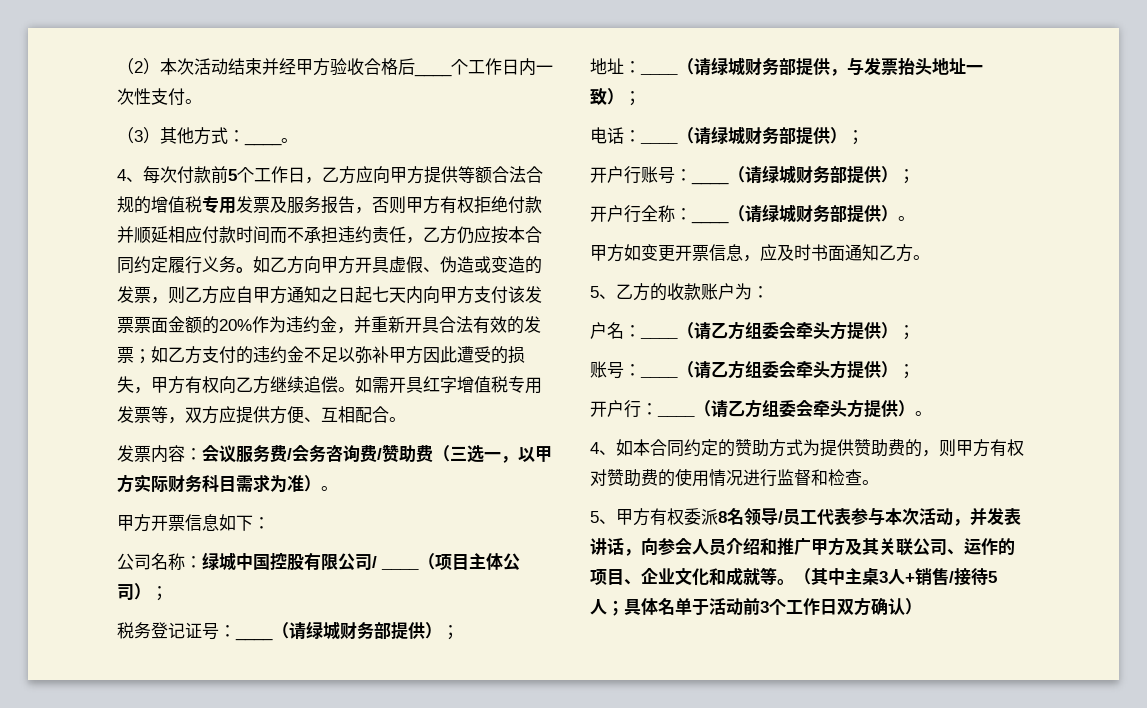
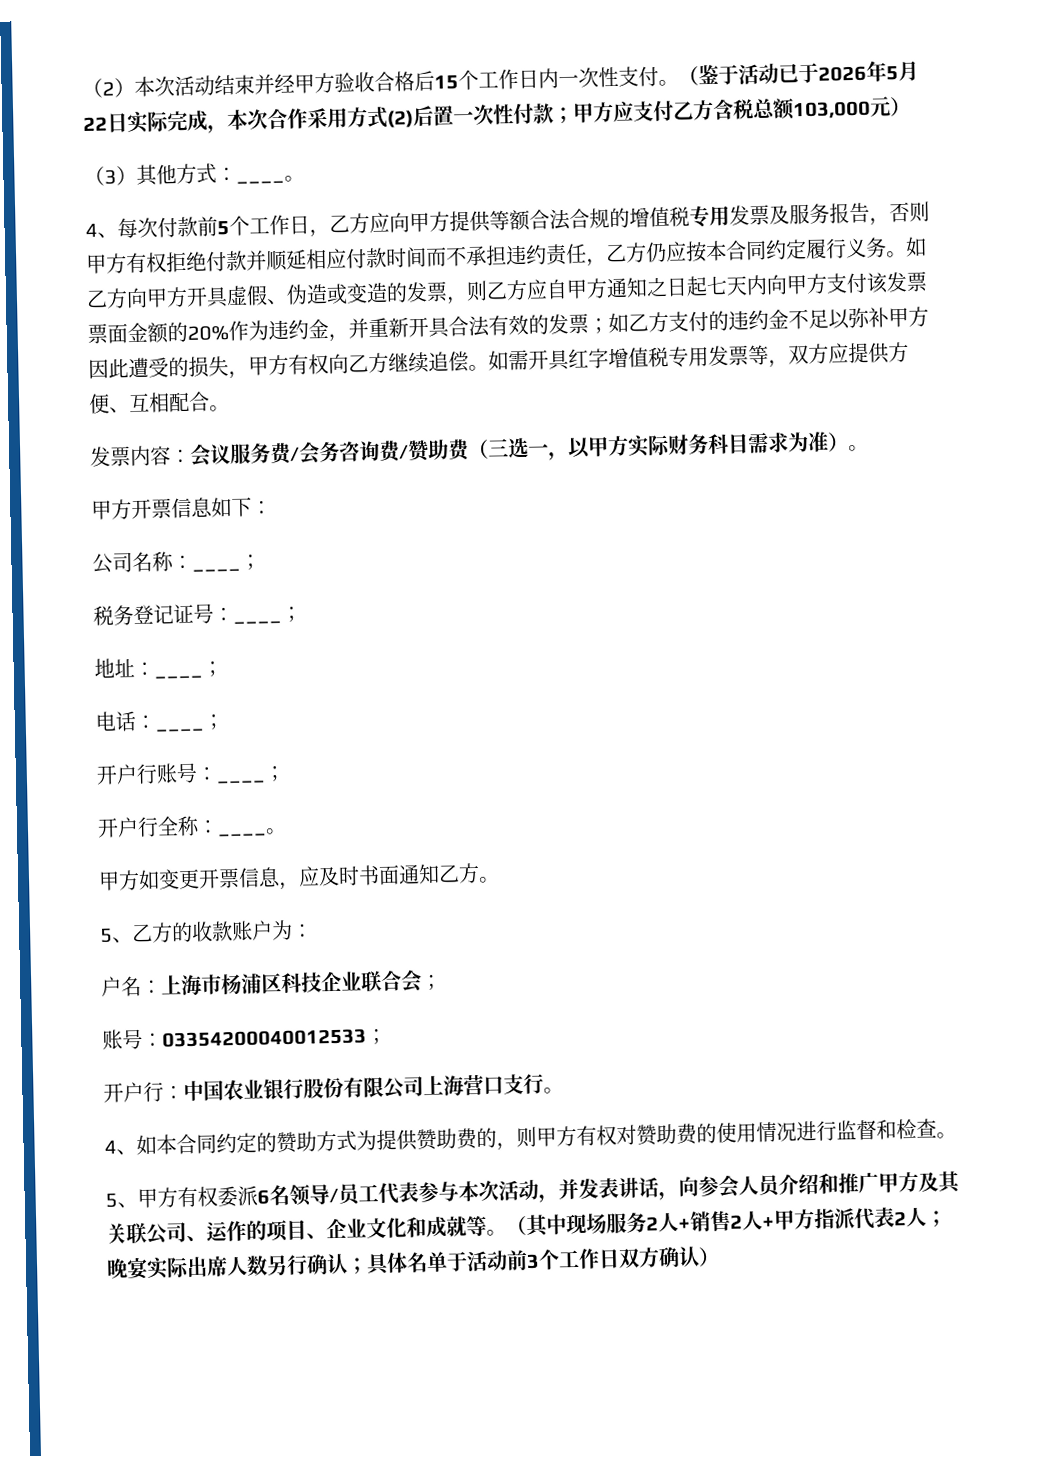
- （2）本次活动结束并经甲方验收合格后____个工作日内一次性支付。
+ （2）本次活动结束并经甲方验收合格后15个工作日内一次性支付。（鉴于活动已于2026年5月22日实际完成，本次合作采用方式(2)后置一次性付款；甲方应支付乙方含税总额103,000元）
- 公司名称：绿城中国控股有限公司/ ____（项目主体公司）；
+ 公司名称：____；
- 税务登记证号：____（请绿城财务部提供）；
- 地址：____（请绿城财务部提供，与发票抬头地址一致）；
- 电话：____（请绿城财务部提供）；
+ 税务登记证号：____；
+ 地址：____；
+ 电话：____；
- 开户行账号：____（请绿城财务部提供）；
+ 开户行账号：____；
- 开户行全称：____（请绿城财务部提供）。
+ 开户行全称：____。
- 户名：____（请乙方组委会牵头方提供）；
- 账号：____（请乙方组委会牵头方提供）；
- 开户行：____（请乙方组委会牵头方提供）。
+ 户名：上海市杨浦区科技企业联合会；
+ 账号：03354200040012533；
+ 开户行：中国农业银行股份有限公司上海营口支行。
- 5、甲方有权委派8名领导/员工代表参与本次活动，并发表讲话，向参会人员介绍和推广甲方及其关联公司、运作的项目、企业文化和成就等。
+ 5、甲方有权委派6名领导/员工代表参与本次活动，并发表讲话，向参会人员介绍和推广甲方及其关联公司、运作的项目、企业文化和成就等。
- （其中主桌3人+销售/接待5人；具体名单于活动前3个工作日双方确认）
+ （其中现场服务2人+销售2人+甲方指派代表2人；晚宴实际出席人数另行确认；具体名单于活动前3个工作日双方确认）

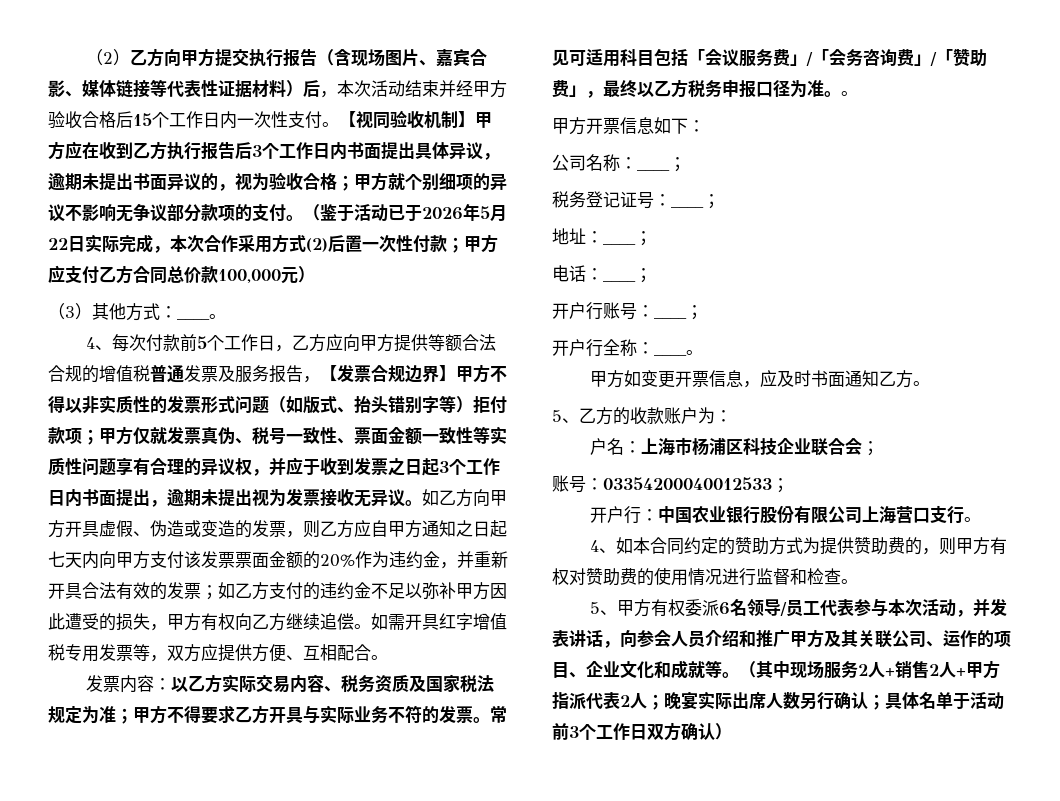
- （2）本次活动结束并经甲方验收合格后15个工作日内一次性支付。
+ （2）乙方向甲方提交执行报告（含现场图片、嘉宾合影、媒体链接等代表性证据材料）后，本次活动结束并经甲方验收合格后15个工作日内一次性支付。
+ 【视同验收机制】甲方应在收到乙方执行报告后3个工作日内书面提出具体异议，逾期未提出书面异议的，视为验收合格；甲方就个别细项的异议不影响无争议部分款项的支付。
- （鉴于活动已于2026年5月22日实际完成，本次合作采用方式(2)后置一次性付款；甲方应支付乙方含税总额103,000元）
+ （鉴于活动已于2026年5月22日实际完成，本次合作采用方式(2)后置一次性付款；甲方应支付乙方合同总价款100,000元）
- 4、每次付款前5个工作日，乙方应向甲方提供等额合法合规的增值税专用发票及服务报告，否则甲方有权拒绝付款并顺延相应付款时间而不承担违约责任，乙方仍应按本合同约定履行义务。
+ 4、每次付款前5个工作日，乙方应向甲方提供等额合法合规的增值税普通发票及服务报告，【发票合规边界】甲方不得以非实质性的发票形式问题（如版式、抬头错别字等）拒付款项；甲方仅就发票真伪、税号一致性、票面金额一致性等实质性问题享有合理的异议权，并应于收到发票之日起3个工作日内书面提出，逾期未提出视为发票接收无异议。
- 发票内容：会议服务费/会务咨询费/赞助费（三选一，以甲方实际财务科目需求为准）。
+ 发票内容：以乙方实际交易内容、税务资质及国家税法规定为准；甲方不得要求乙方开具与实际业务不符的发票。常见可适用科目包括「会议服务费」/「会务咨询费」/「赞助费」，最终以乙方税务申报口径为准。。

